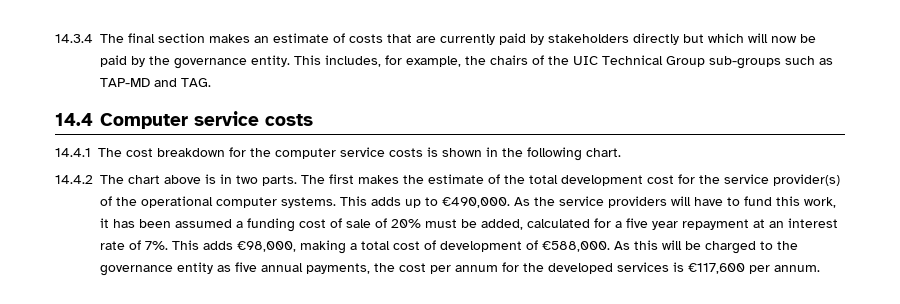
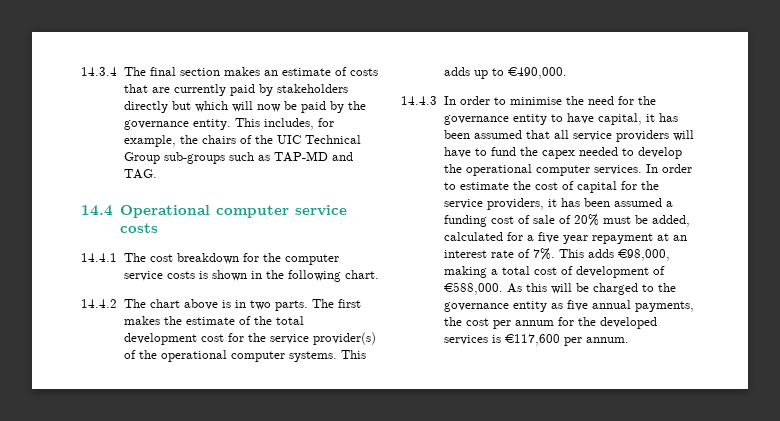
- 14.4 Computer service costs
+ 14.4 Operational computer service costs
- This adds up to €490,000. As the service providers will have to fund this work, it has been assumed a funding cost of sale of 20% must be added, calculated for a five year repayment at an interest rate of 7%.
+ This adds up to €490,000.
+ 14.4.3 In order to minimise the need for the governance entity to have capital, it has been assumed that all service providers will have to fund the capex needed to develop the operational computer services. In order to estimate the cost of capital for the service providers, it has been assumed a funding cost of sale of 20% must be added, calculated for a five year repayment at an interest rate of 7%.

